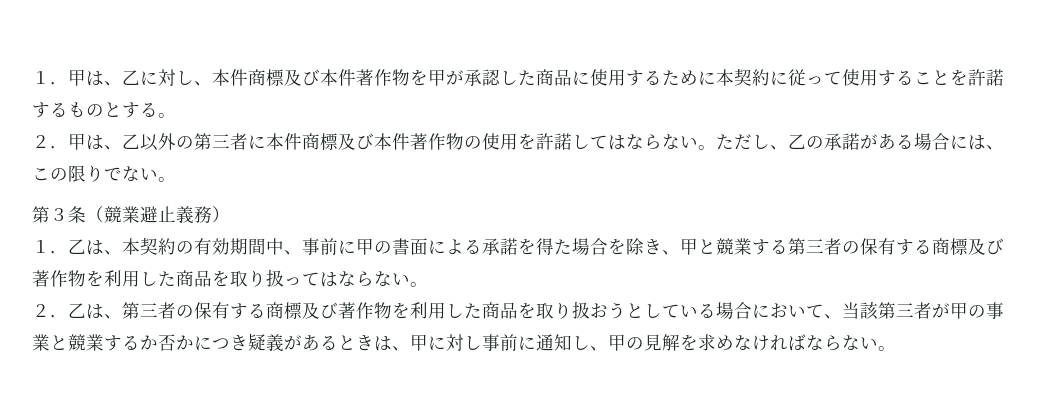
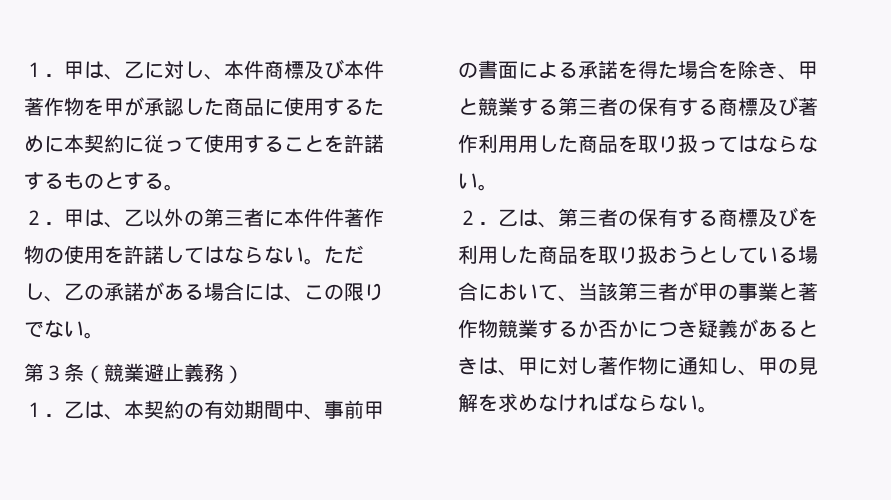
- ２．甲は、乙以外の第三者に本件商標及び本件著作物の使用を許諾してはならない。
+ ２．甲は、乙以外の第三者に本件件著作物の使用を許諾してはならない。
- １．乙は、本契約の有効期間中、事前に甲の書面による承諾を得た場合を除き、甲と競業する第三者の保有する商標及び著作物を利用した商品を取り扱ってはならない。
+ １．乙は、本契約の有効期間中、事前甲の書面による承諾を得た場合を除き、甲と競業する第三者の保有する商標及び著作利用用した商品を取り扱ってはならない。
- ２．乙は、第三者の保有する商標及び著作物を利用した商品を取り扱おうとしている場合において、当該第三者が甲の事業と競業するか否かにつき疑義があるときは、甲に対し事前に通知し、甲の見解を求めなければならない。
+ ２．乙は、第三者の保有する商標及びを利用した商品を取り扱おうとしている場合において、当該第三者が甲の事業と著作物競業するか否かにつき疑義があるときは、甲に対し著作物に通知し、甲の見解を求めなければならない。

